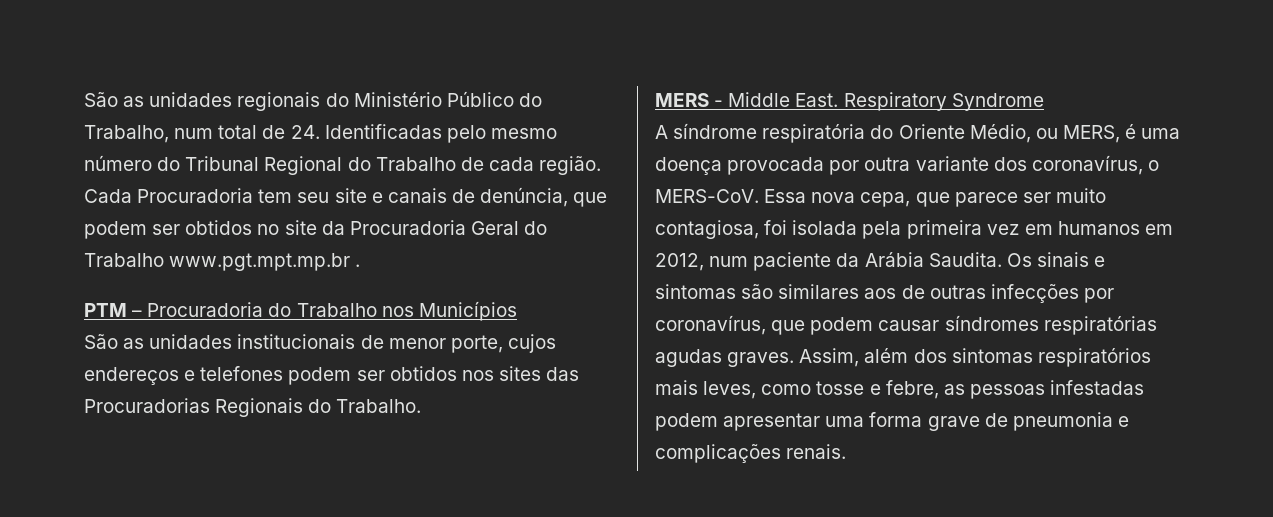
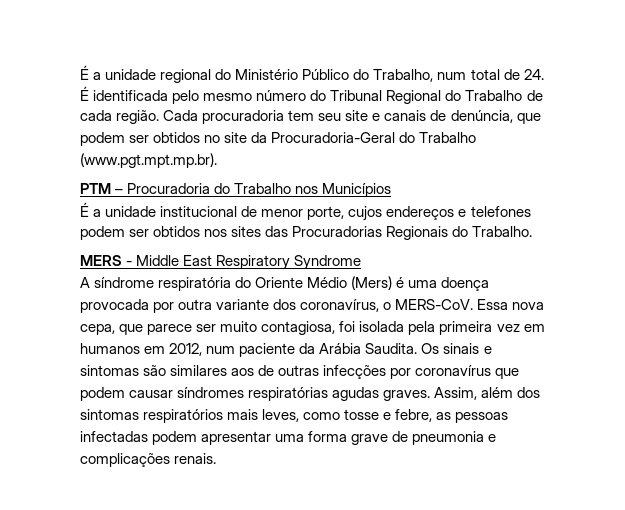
- São as unidades regionais do Ministério Público do Trabalho, num total de 24. Identificadas pelo mesmo número do Tribunal Regional do Trabalho de cada região.
+ É a unidade regional do Ministério Público do Trabalho, num total de 24. É identificada pelo mesmo número do Tribunal Regional do Trabalho de cada região.
- Cada Procuradoria tem seu site e canais de denúncia, que podem ser obtidos no site da Procuradoria Geral do Trabalho www.pgt.mpt.mp.br .
+ Cada procuradoria tem seu site e canais de denúncia, que podem ser obtidos no site da Procuradoria-Geral do Trabalho (www.pgt.mpt.mp.br).
- São as unidades institucionais de menor porte, cujos endereços e telefones podem ser obtidos nos sites das Procuradorias Regionais do Trabalho.
+ É a unidade institucional de menor porte, cujos endereços e telefones podem ser obtidos nos sites das Procuradorias Regionais do Trabalho.
- MERS - Middle East. Respiratory Syndrome
+ MERS - Middle East Respiratory Syndrome
- A síndrome respiratória do Oriente Médio, ou MERS, é uma doença provocada por outra variante dos coronavírus, o MERS-CoV.
+ A síndrome respiratória do Oriente Médio (Mers) é uma doença provocada por outra variante dos coronavírus, o MERS-CoV.
- Os sinais e sintomas são similares aos de outras infecções por coronavírus, que podem causar síndromes respiratórias agudas graves.
+ Os sinais e sintomas são similares aos de outras infecções por coronavírus que podem causar síndromes respiratórias agudas graves.
- Assim, além dos sintomas respiratórios mais leves, como tosse e febre, as pessoas infestadas podem apresentar uma forma grave de pneumonia e complicações renais.
+ Assim, além dos sintomas respiratórios mais leves, como tosse e febre, as pessoas infectadas podem apresentar uma forma grave de pneumonia e complicações renais.

